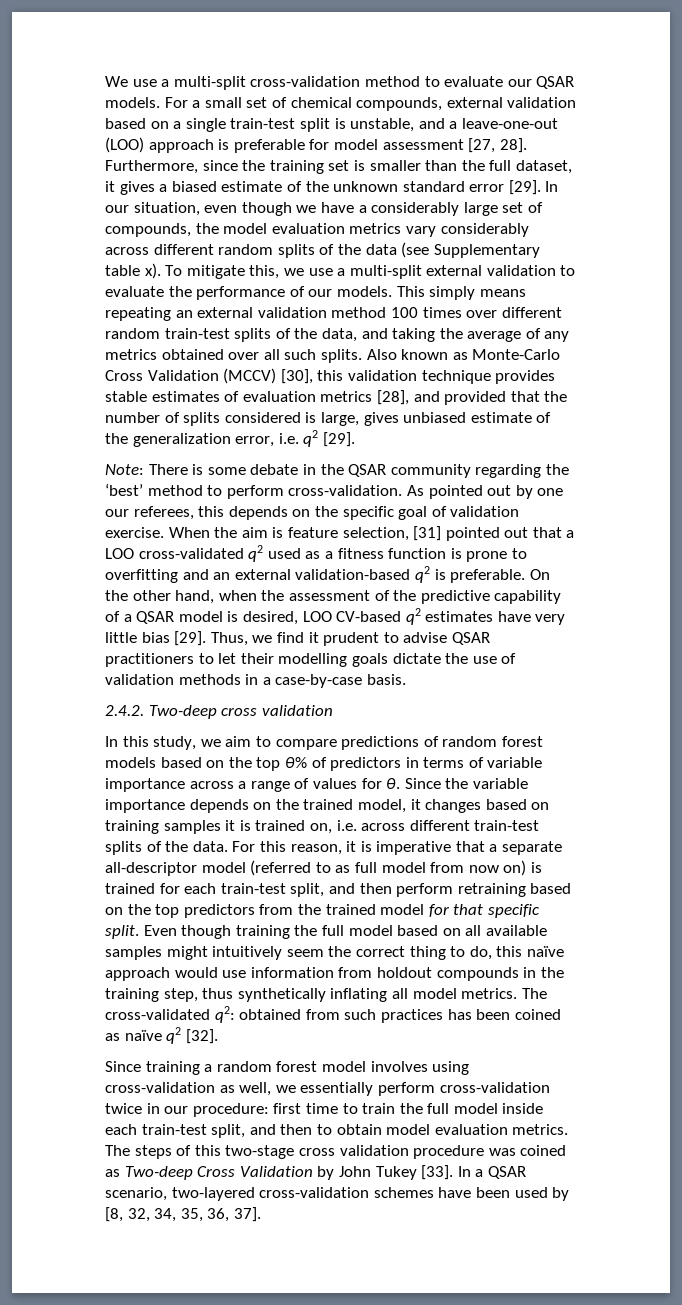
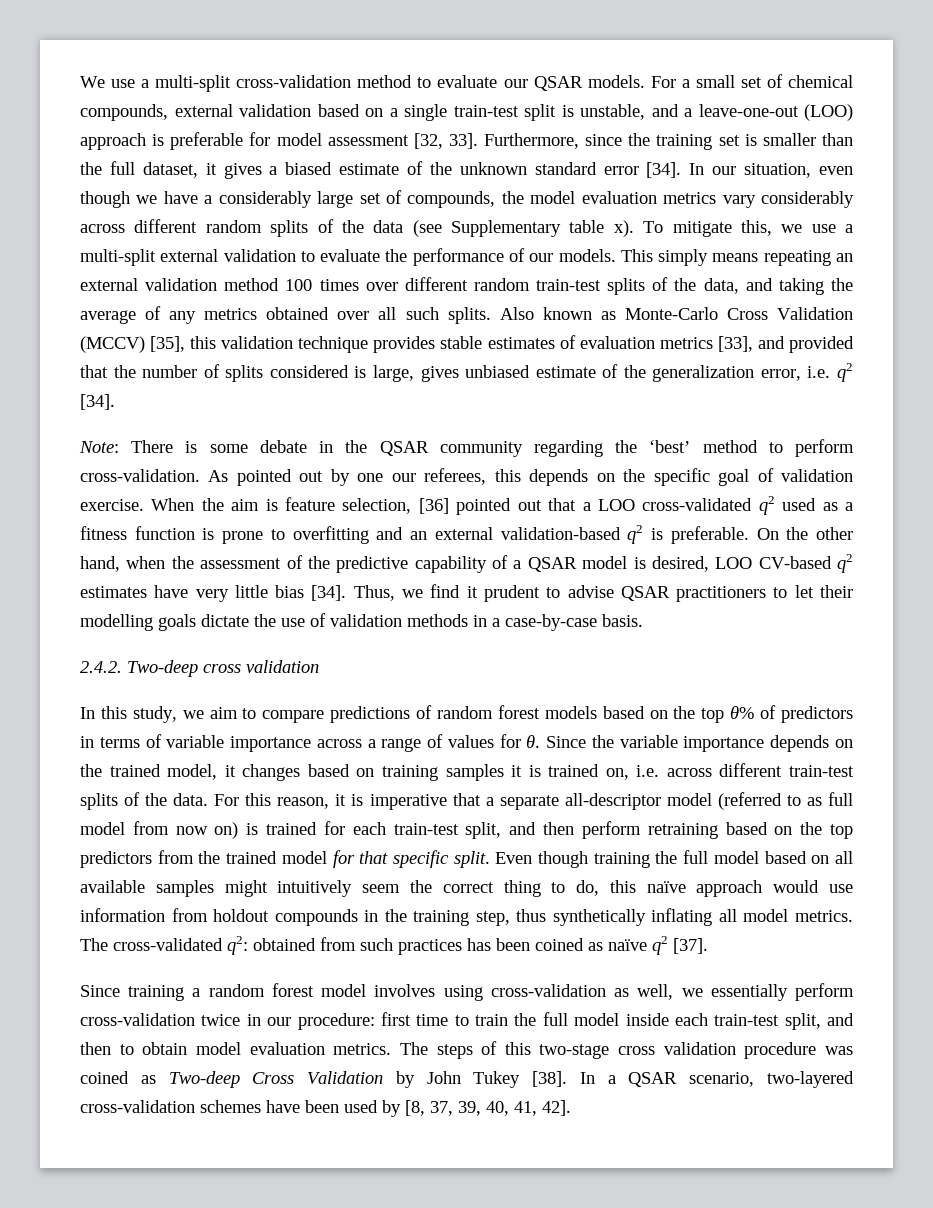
- For a small set of chemical compounds, external validation based on a single train-test split is unstable, and a leave-one-out (LOO) approach is preferable for model assessment [27, 28].
+ For a small set of chemical compounds, external validation based on a single train-test split is unstable, and a leave-one-out (LOO) approach is preferable for model assessment [32, 33].
- Furthermore, since the training set is smaller than the full dataset, it gives a biased estimate of the unknown standard error [29].
+ Furthermore, since the training set is smaller than the full dataset, it gives a biased estimate of the unknown standard error [34].
- Also known as Monte-Carlo Cross Validation (MCCV) [30], this validation technique provides stable estimates of evaluation metrics [28], and provided that the number of splits considered is large, gives unbiased estimate of the generalization error, i.e. q2 [29].
+ Also known as Monte-Carlo Cross Validation (MCCV) [35], this validation technique provides stable estimates of evaluation metrics [33], and provided that the number of splits considered is large, gives unbiased estimate of the generalization error, i.e. q2 [34].
- When the aim is feature selection, [31] pointed out that a LOO cross-validated q2 used as a fitness function is prone to overfitting and an external validation-based q2 is preferable.
+ When the aim is feature selection, [36] pointed out that a LOO cross-validated q2 used as a fitness function is prone to overfitting and an external validation-based q2 is preferable.
- On the other hand, when the assessment of the predictive capability of a QSAR model is desired, LOO CV-based q2 estimates have very little bias [29].
+ On the other hand, when the assessment of the predictive capability of a QSAR model is desired, LOO CV-based q2 estimates have very little bias [34].
- The cross-validated q2: obtained from such practices has been coined as naïve q2 [32].
+ The cross-validated q2: obtained from such practices has been coined as naïve q2 [37].
- The steps of this two-stage cross validation procedure was coined as Two-deep Cross Validation by John Tukey [33].
+ The steps of this two-stage cross validation procedure was coined as Two-deep Cross Validation by John Tukey [38].
- In a QSAR scenario, two-layered cross-validation schemes have been used by [8, 32, 34, 35, 36, 37].
+ In a QSAR scenario, two-layered cross-validation schemes have been used by [8, 37, 39, 40, 41, 42].

